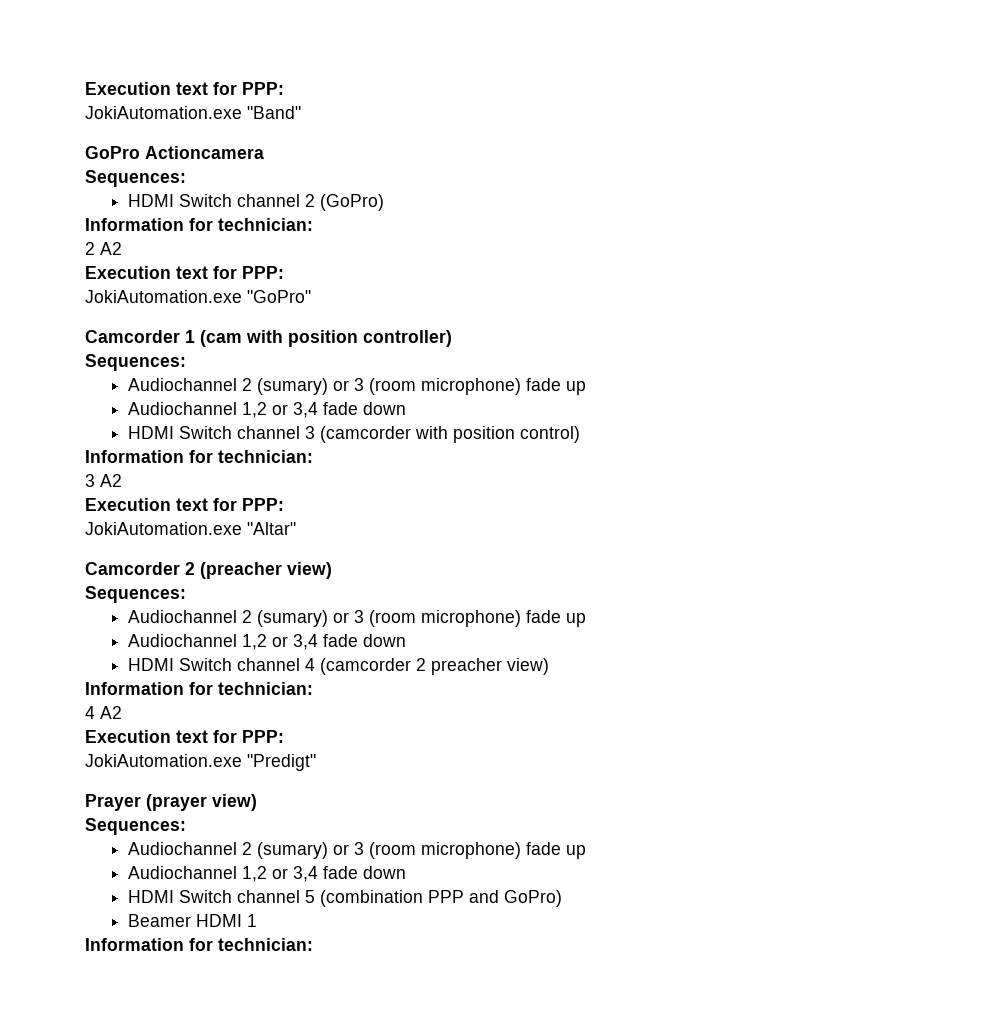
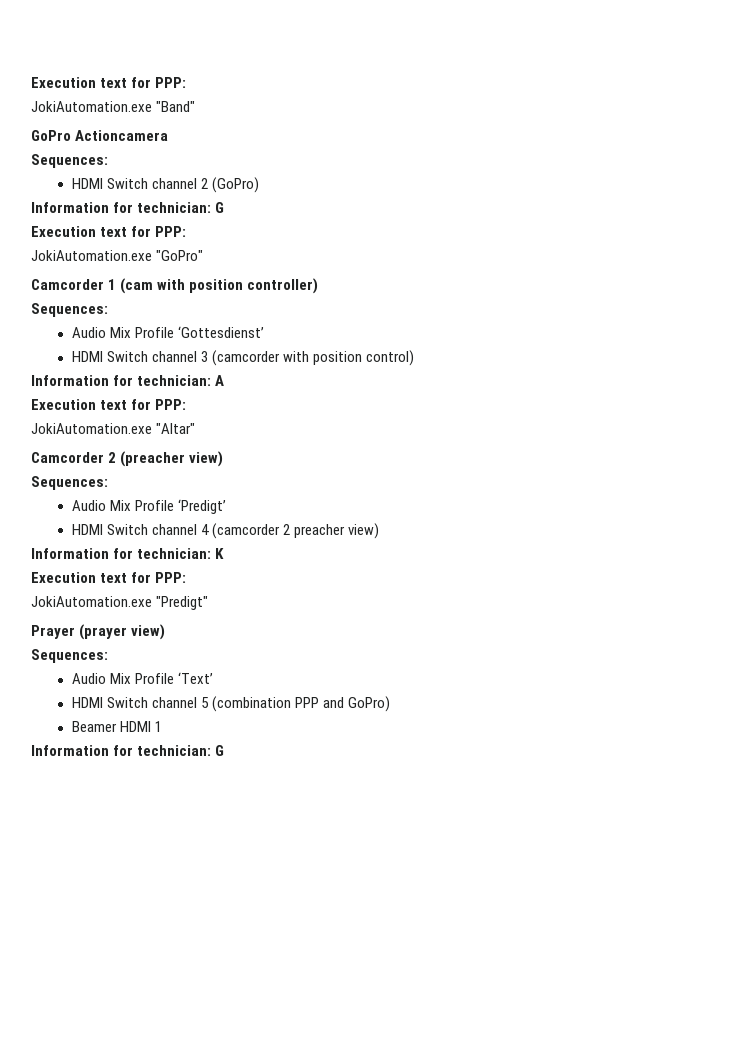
  HDMI Switch channel 2 (GoPro)
- Information for technician:
- 2 A2
+ Information for technician: G
  Camcorder 1 (cam with position controller)
  Sequences:
- Audiochannel 2 (sumary) or 3 (room microphone) fade up
- Audiochannel 1,2 or 3,4 fade down
+ Audio Mix Profile ‘Gottesdienst’
  HDMI Switch channel 3 (camcorder with position control)
- Information for technician:
- 3 A2
+ Information for technician: A
  Camcorder 2 (preacher view)
  Sequences:
- Audiochannel 2 (sumary) or 3 (room microphone) fade up
- Audiochannel 1,2 or 3,4 fade down
+ Audio Mix Profile ‘Predigt’
  HDMI Switch channel 4 (camcorder 2 preacher view)
- Information for technician:
- 4 A2
+ Information for technician: K
  Prayer (prayer view)
  Sequences:
- Audiochannel 2 (sumary) or 3 (room microphone) fade up
- Audiochannel 1,2 or 3,4 fade down
+ Audio Mix Profile ‘Text’
  Beamer HDMI 1
- Information for technician:
+ Information for technician: G

